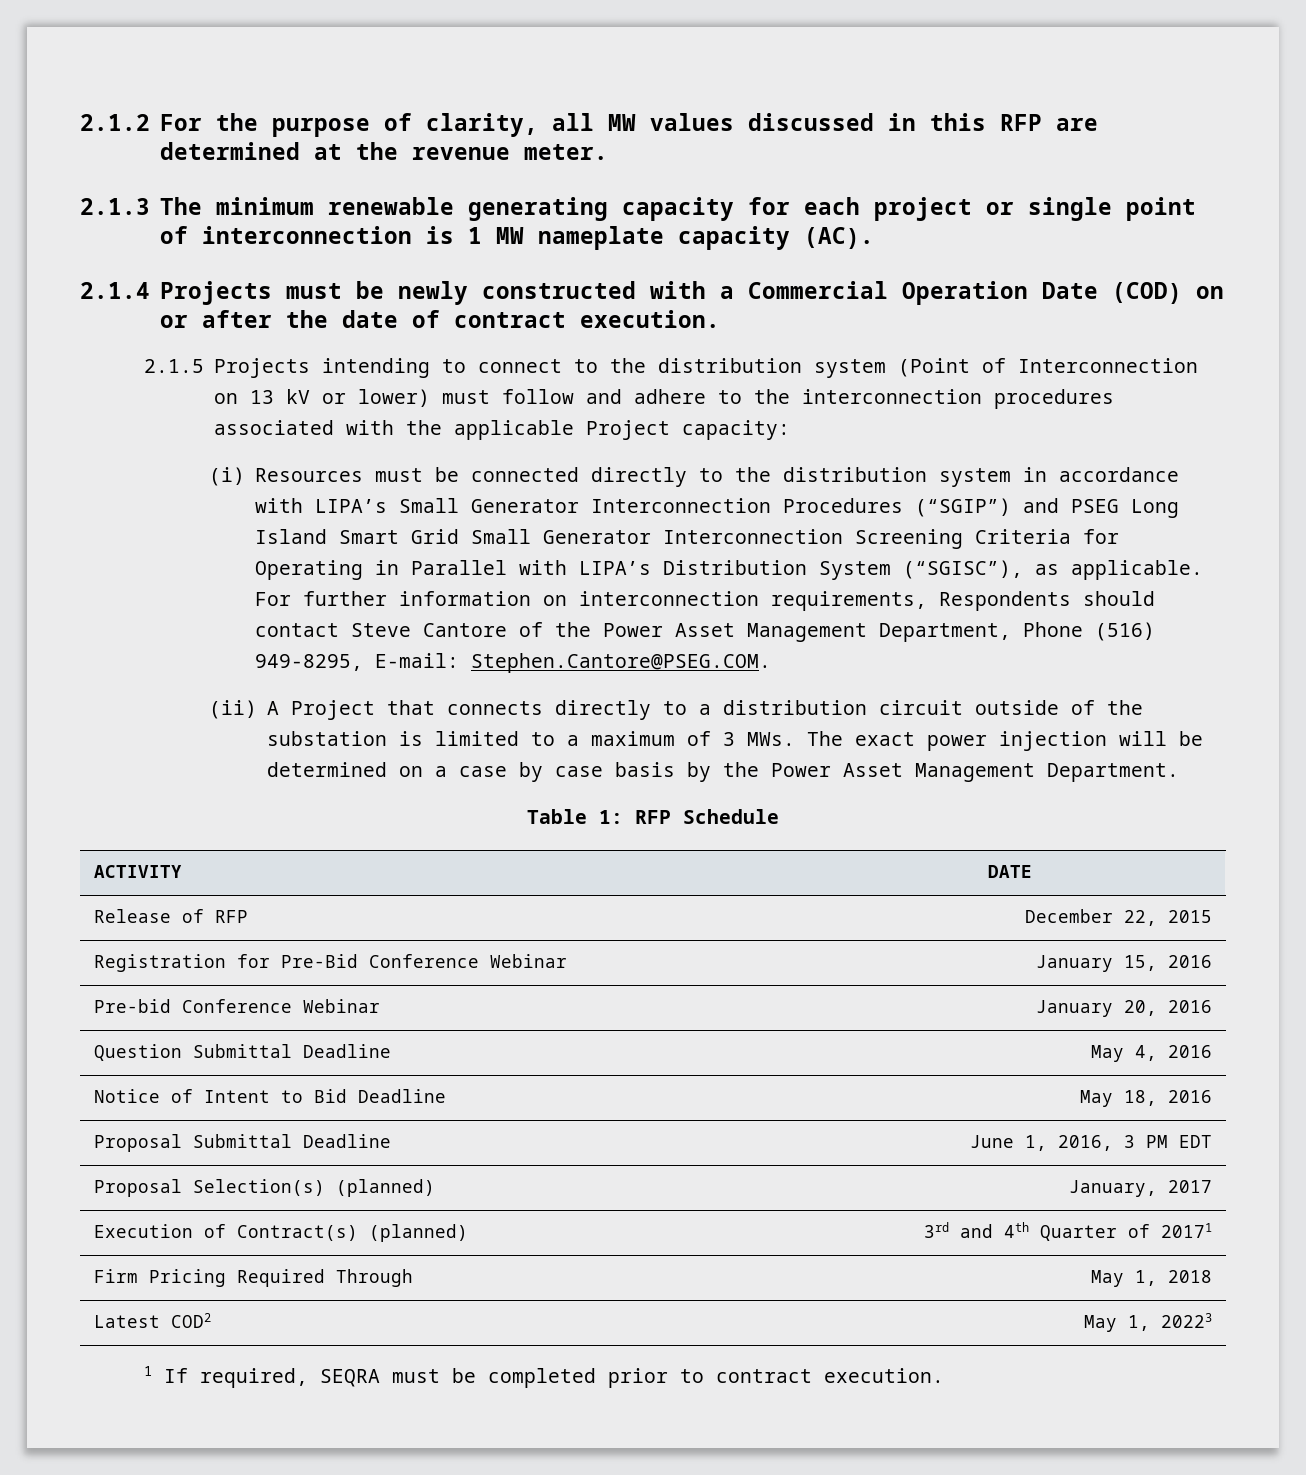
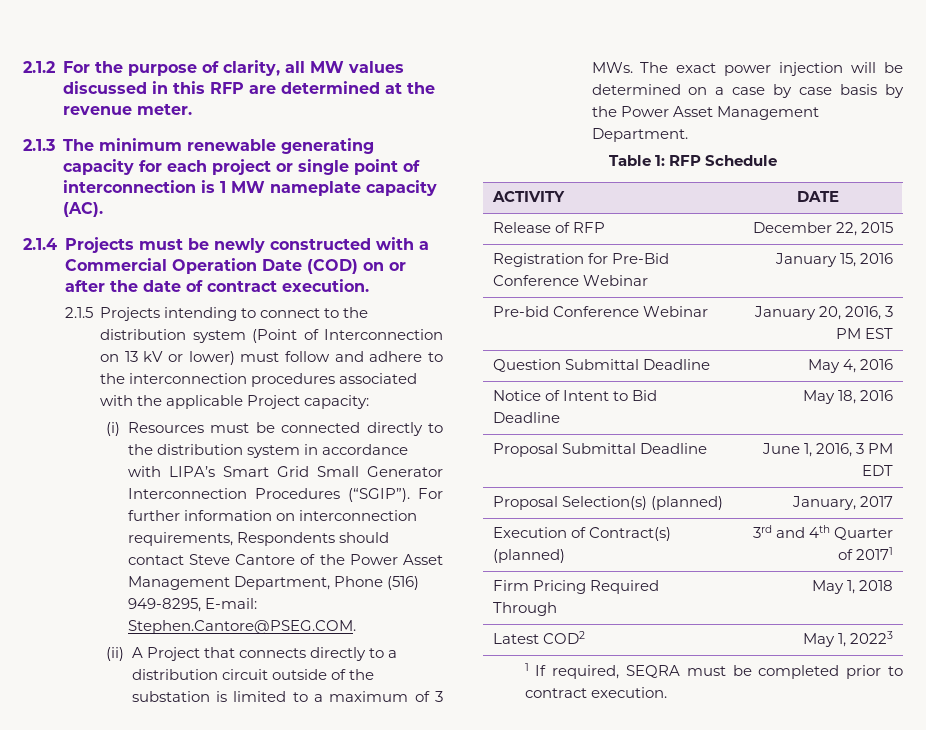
- (i) Resources must be connected directly to the distribution system in accordance with LIPA’s Small Generator Interconnection Procedures (“SGIP”) and PSEG Long Island Smart Grid Small Generator Interconnection Screening Criteria for Operating in Parallel with LIPA’s Distribution System (“SGISC”), as applicable.
+ (i) Resources must be connected directly to the distribution system in accordance with LIPA’s Smart Grid Small Generator Interconnection Procedures (“SGIP”).
- Pre-bid Conference Webinar | January 20, 2016
+ Pre-bid Conference Webinar | January 20, 2016, 3 PM EST

